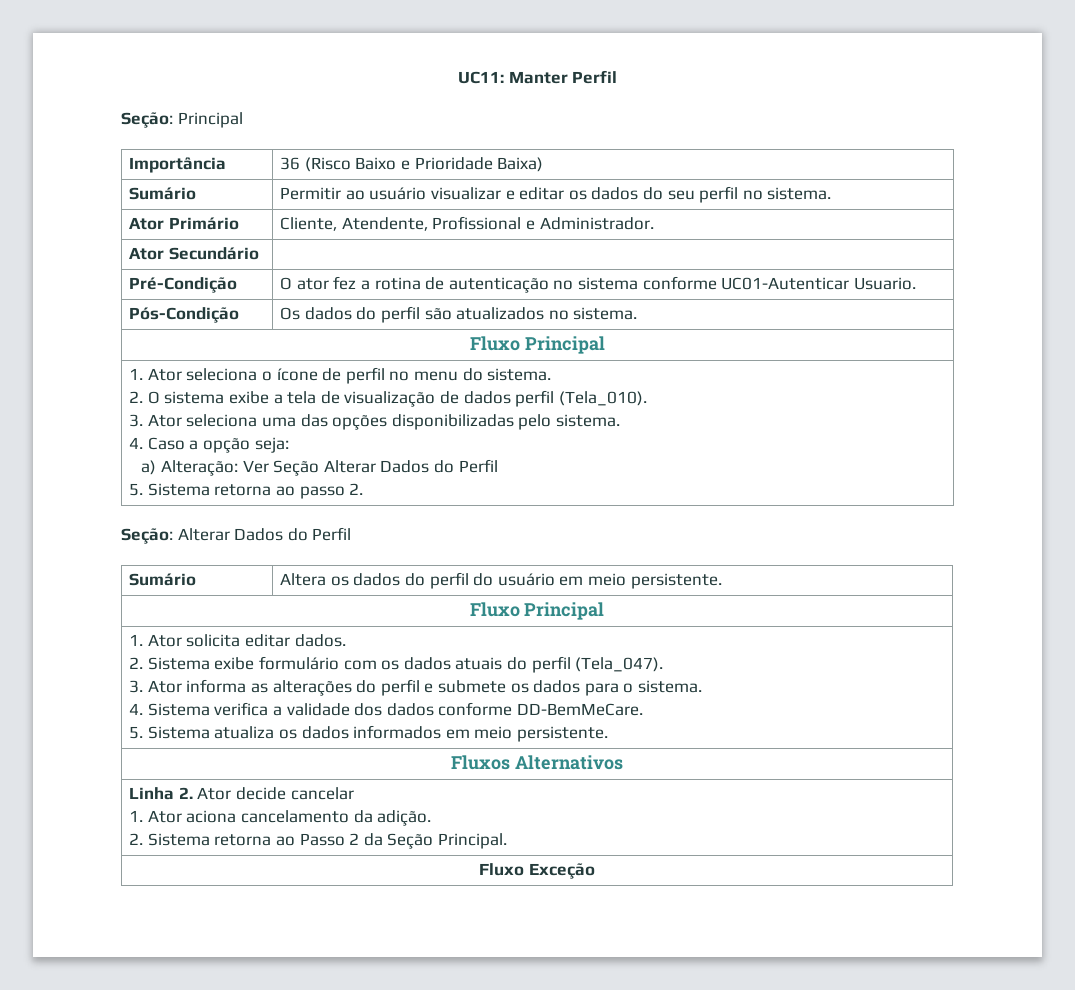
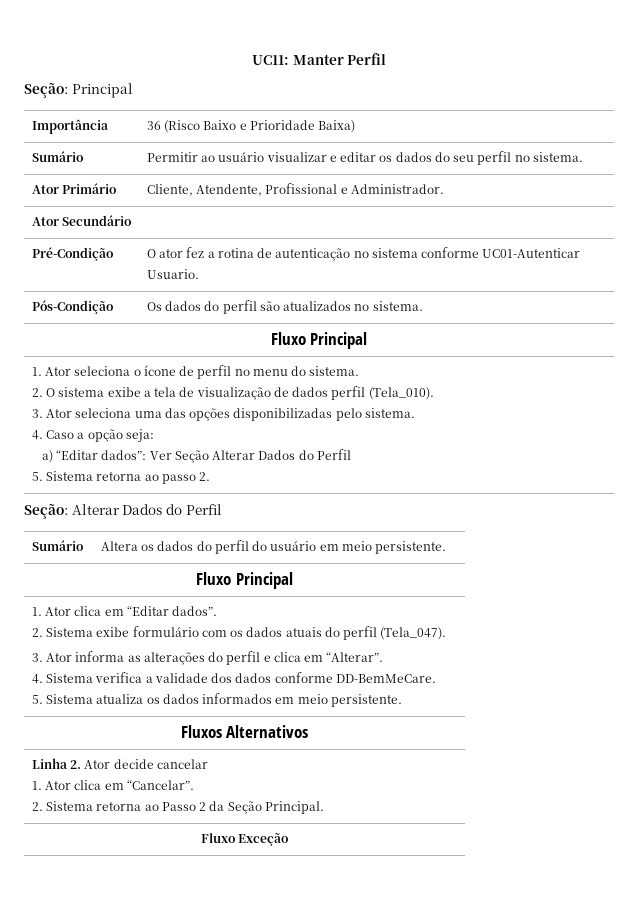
- a) Alteração: Ver Seção Alterar Dados do Perfil
+ a) “Editar dados”: Ver Seção Alterar Dados do Perfil
- 1. Ator solicita editar dados.
+ 1. Ator clica em “Editar dados”.
- 3. Ator informa as alterações do perfil e submete os dados para o sistema.
+ 3. Ator informa as alterações do perfil e clica em “Alterar”.
  Linha 2. Ator decide cancelar
- 1. Ator aciona cancelamento da adição.
+ 1. Ator clica em “Cancelar”.

